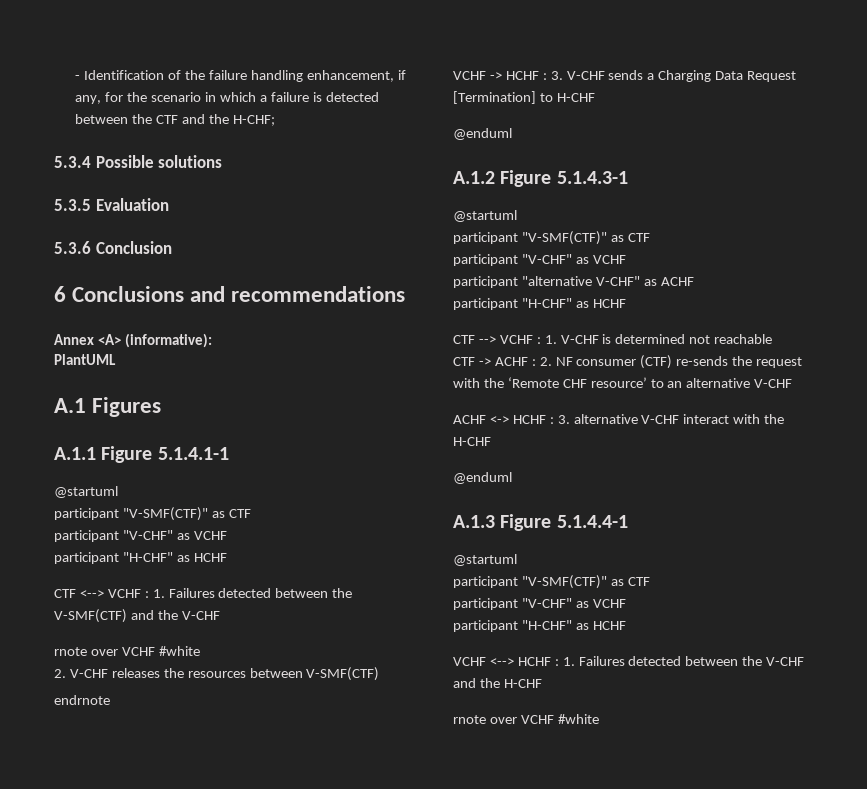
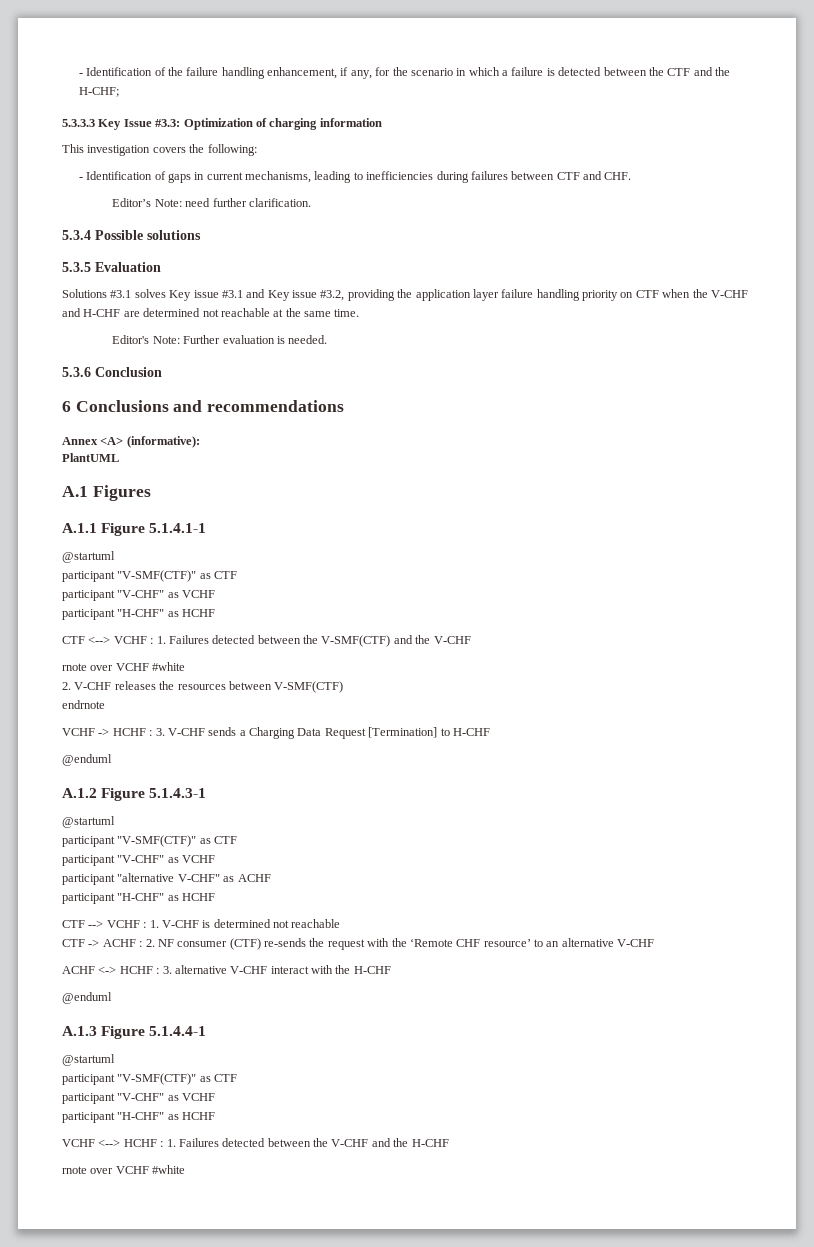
+ 5.3.3.3 Key Issue #3.3: Optimization of charging information
+ This investigation covers the following:
+ - Identification of gaps in current mechanisms, leading to inefficiencies during failures between CTF and CHF.
+ Editor’s Note: need further clarification.
+ Solutions #3.1 solves Key issue #3.1 and Key issue #3.2, providing the application layer failure handling priority on CTF when the V-CHF and H-CHF are determined not reachable at the same time.
+ Editor's Note: Further evaluation is needed.

